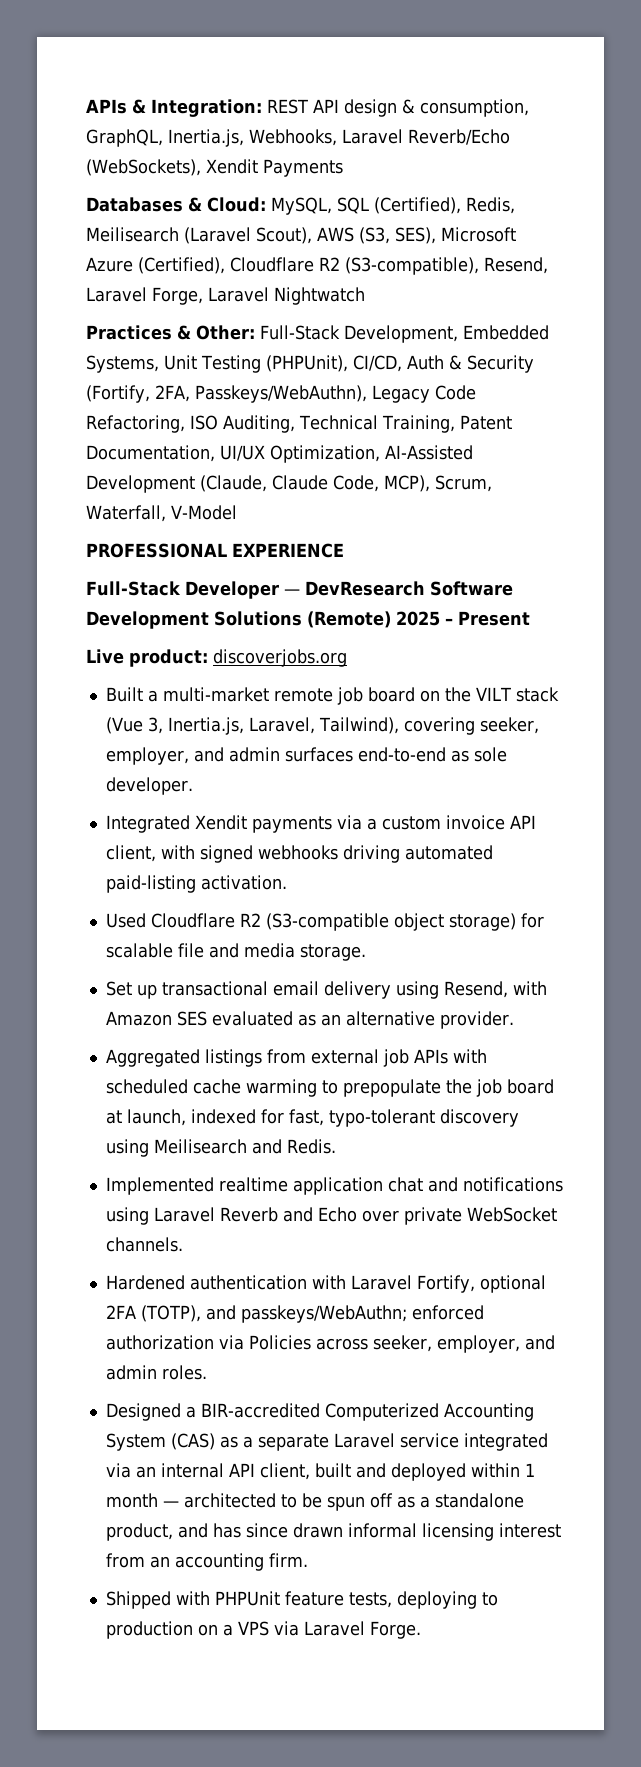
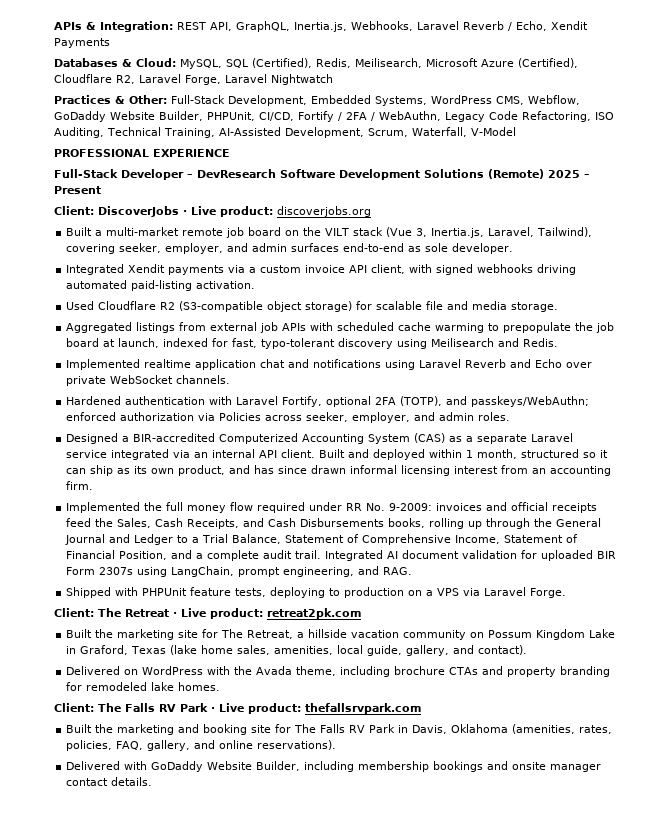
- APIs & Integration: REST API design & consumption, GraphQL, Inertia.js, Webhooks, Laravel Reverb/Echo (WebSockets), Xendit Payments
+ APIs & Integration: REST API, GraphQL, Inertia.js, Webhooks, Laravel Reverb / Echo, Xendit Payments
- Databases & Cloud: MySQL, SQL (Certified), Redis, Meilisearch (Laravel Scout), AWS (S3, SES), Microsoft Azure (Certified), Cloudflare R2 (S3-compatible), Resend, Laravel Forge, Laravel Nightwatch
+ Databases & Cloud: MySQL, SQL (Certified), Redis, Meilisearch, Microsoft Azure (Certified), Cloudflare R2, Laravel Forge, Laravel Nightwatch
- Practices & Other: Full-Stack Development, Embedded Systems, Unit Testing (PHPUnit), CI/CD, Auth & Security (Fortify, 2FA, Passkeys/WebAuthn), Legacy Code Refactoring, ISO Auditing, Technical Training, Patent Documentation, UI/UX Optimization, AI-Assisted Development (Claude, Claude Code, MCP), Scrum, Waterfall, V-Model
+ Practices & Other: Full-Stack Development, Embedded Systems, WordPress CMS, Webflow, GoDaddy Website Builder, PHPUnit, CI/CD, Fortify / 2FA / WebAuthn, Legacy Code Refactoring, ISO Auditing, Technical Training, AI-Assisted Development, Scrum, Waterfall, V-Model
- Full-Stack Developer — DevResearch Software Development Solutions (Remote) 2025 – Present
+ Full-Stack Developer – DevResearch Software Development Solutions (Remote) 2025 – Present
- Live product: discoverjobs.org
+ Client: DiscoverJobs · Live product: discoverjobs.org
- Set up transactional email delivery using Resend, with Amazon SES evaluated as an alternative provider.
- Designed a BIR-accredited Computerized Accounting System (CAS) as a separate Laravel service integrated via an internal API client, built and deployed within 1 month — architected to be spun off as a standalone product, and has since drawn informal licensing interest from an accounting firm.
+ Designed a BIR-accredited Computerized Accounting System (CAS) as a separate Laravel service integrated via an internal API client. Built and deployed within 1 month, structured so it can ship as its own product, and has since drawn informal licensing interest from an accounting firm.
+ Implemented the full money flow required under RR No. 9-2009: invoices and official receipts feed the Sales, Cash Receipts, and Cash Disbursements books, rolling up through the General Journal and Ledger to a Trial Balance, Statement of Comprehensive Income, Statement of Financial Position, and a complete audit trail. Integrated AI document validation for uploaded BIR Form 2307s using LangChain, prompt engineering, and RAG.
+ Client: The Retreat · Live product: retreat2pk.com
+ Built the marketing site for The Retreat, a hillside vacation community on Possum Kingdom Lake in Graford, Texas (lake home sales, amenities, local guide, gallery, and contact).
+ Delivered on WordPress with the Avada theme, including brochure CTAs and property branding for remodeled lake homes.
+ Client: The Falls RV Park · Live product: thefallsrvpark.com
+ Built the marketing and booking site for The Falls RV Park in Davis, Oklahoma (amenities, rates, policies, FAQ, gallery, and online reservations).
+ Delivered with GoDaddy Website Builder, including membership bookings and onsite manager contact details.

